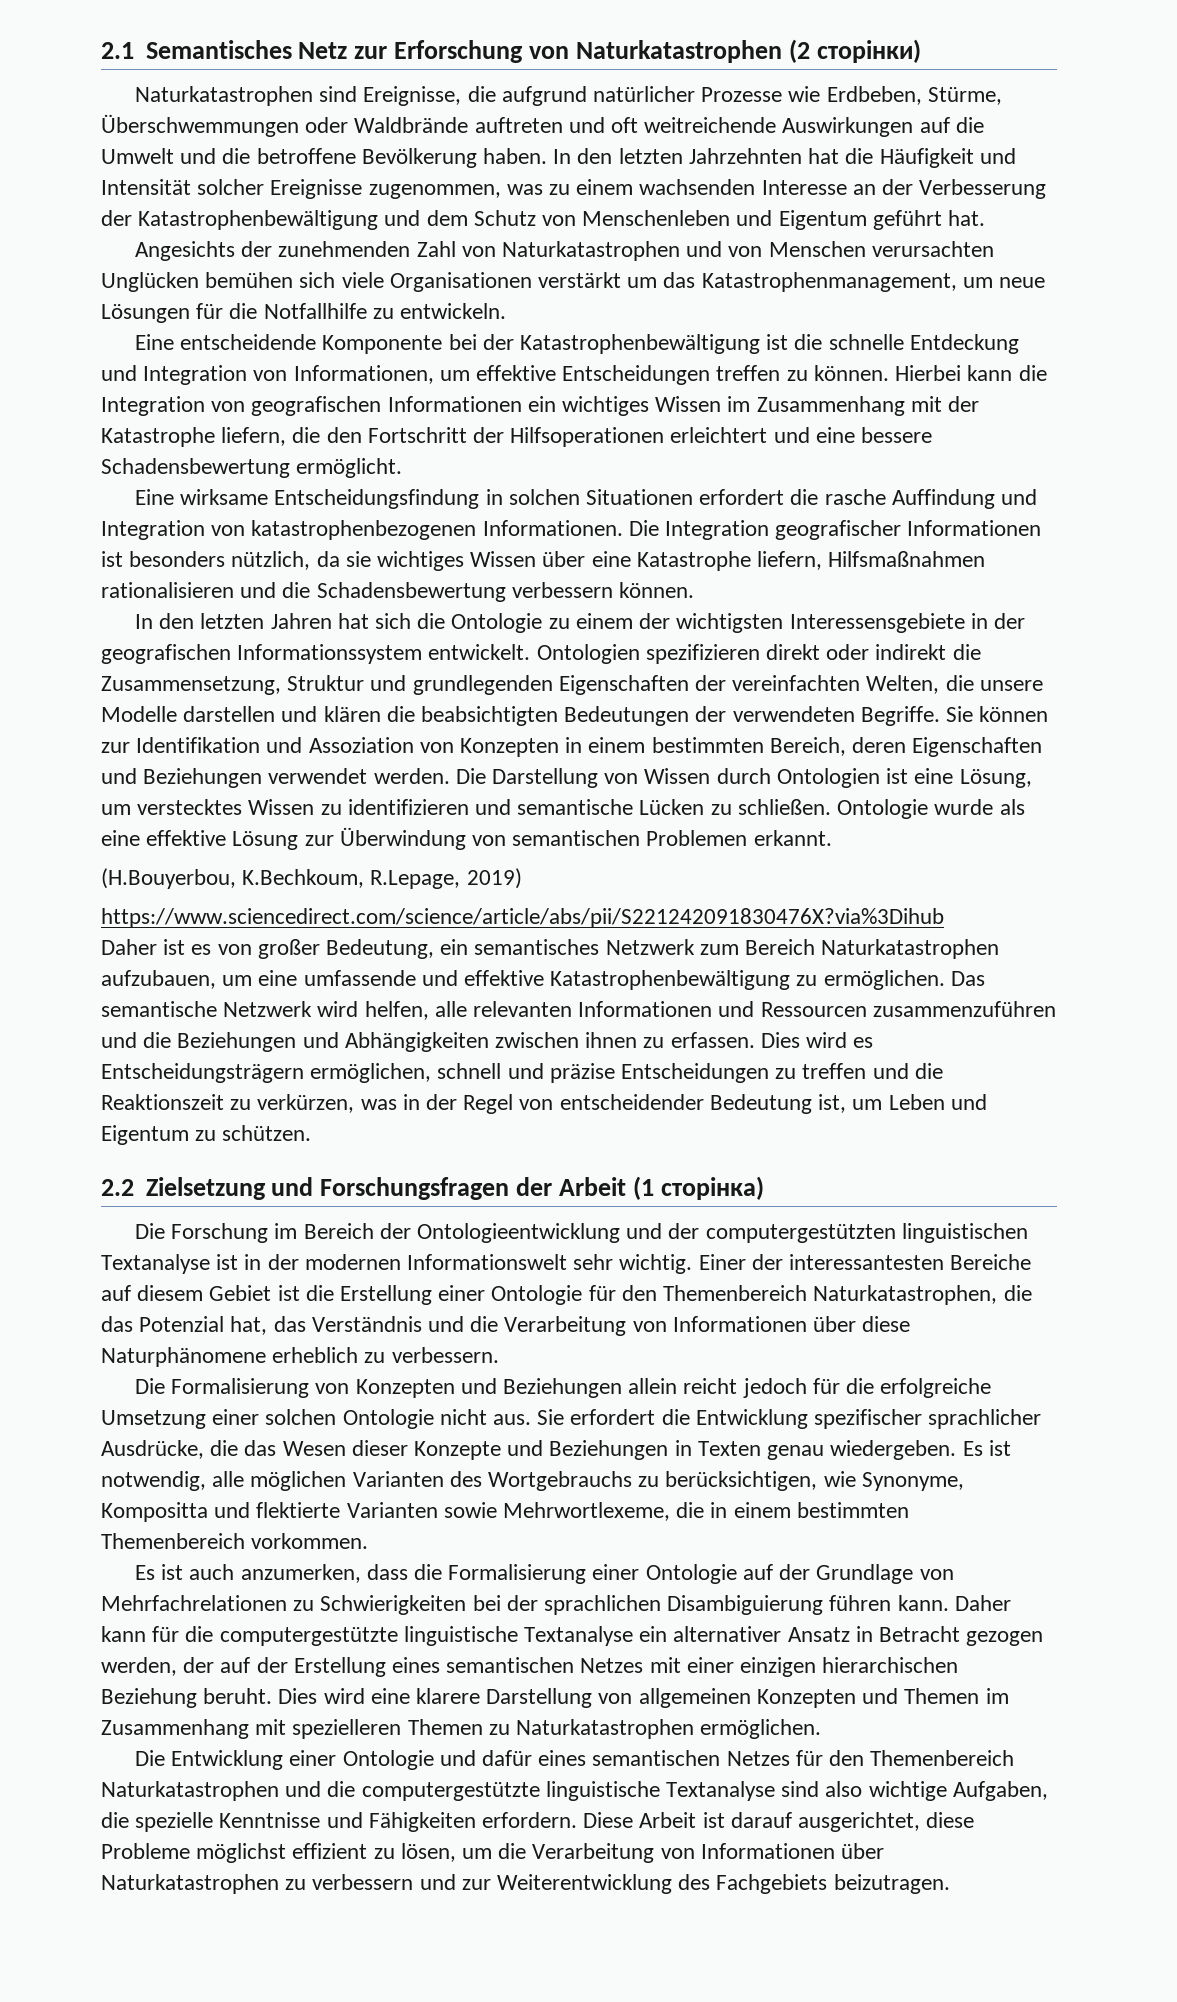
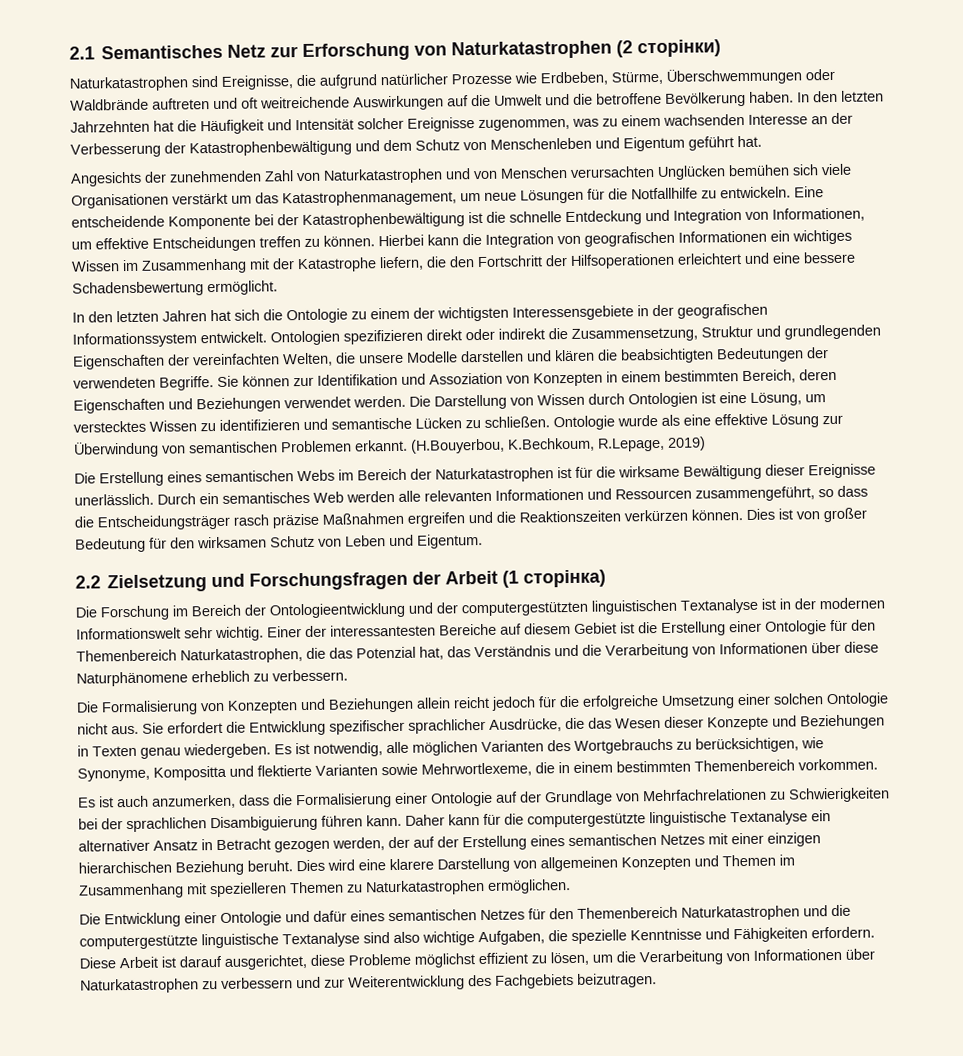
- Angesichts der zunehmenden Zahl von Naturkatastrophen und von Menschen verursachten Unglücken bemühen sich viele Organisationen verstärkt um das Katastrophenmanagement, um neue Lösungen für die Notfallhilfe zu entwickeln.
- Eine entscheidende Komponente bei der Katastrophenbewältigung ist die schnelle Entdeckung und Integration von Informationen, um effektive Entscheidungen treffen zu können.
+ Angesichts der zunehmenden Zahl von Naturkatastrophen und von Menschen verursachten Unglücken bemühen sich viele Organisationen verstärkt um das Katastrophenmanagement, um neue Lösungen für die Notfallhilfe zu entwickeln. Eine entscheidende Komponente bei der Katastrophenbewältigung ist die schnelle Entdeckung und Integration von Informationen, um effektive Entscheidungen treffen zu können.
- Eine wirksame Entscheidungsfindung in solchen Situationen erfordert die rasche Auffindung und Integration von katastrophenbezogenen Informationen. Die Integration geografischer Informationen ist besonders nützlich, da sie wichtiges Wissen über eine Katastrophe liefern, Hilfsmaßnahmen rationalisieren und die Schadensbewertung verbessern können.
- Ontologie wurde als eine effektive Lösung zur Überwindung von semantischen Problemen erkannt.
- (H.Bouyerbou, K.Bechkoum, R.Lepage, 2019)
+ Ontologie wurde als eine effektive Lösung zur Überwindung von semantischen Problemen erkannt. (H.Bouyerbou, K.Bechkoum, R.Lepage, 2019)
- https://www.sciencedirect.com/science/article/abs/pii/S221242091830476X?via%3Dihub
- Daher ist es von großer Bedeutung, ein semantisches Netzwerk zum Bereich Naturkatastrophen aufzubauen, um eine umfassende und effektive Katastrophenbewältigung zu ermöglichen. Das semantische Netzwerk wird helfen, alle relevanten Informationen und Ressourcen zusammenzuführen und die Beziehungen und Abhängigkeiten zwischen ihnen zu erfassen. Dies wird es Entscheidungsträgern ermöglichen, schnell und präzise Entscheidungen zu treffen und die Reaktionszeit zu verkürzen, was in der Regel von entscheidender Bedeutung ist, um Leben und Eigentum zu schützen.
+ Die Erstellung eines semantischen Webs im Bereich der Naturkatastrophen ist für die wirksame Bewältigung dieser Ereignisse unerlässlich. Durch ein semantisches Web werden alle relevanten Informationen und Ressourcen zusammengeführt, so dass die Entscheidungsträger rasch präzise Maßnahmen ergreifen und die Reaktionszeiten verkürzen können. Dies ist von großer Bedeutung für den wirksamen Schutz von Leben und Eigentum.

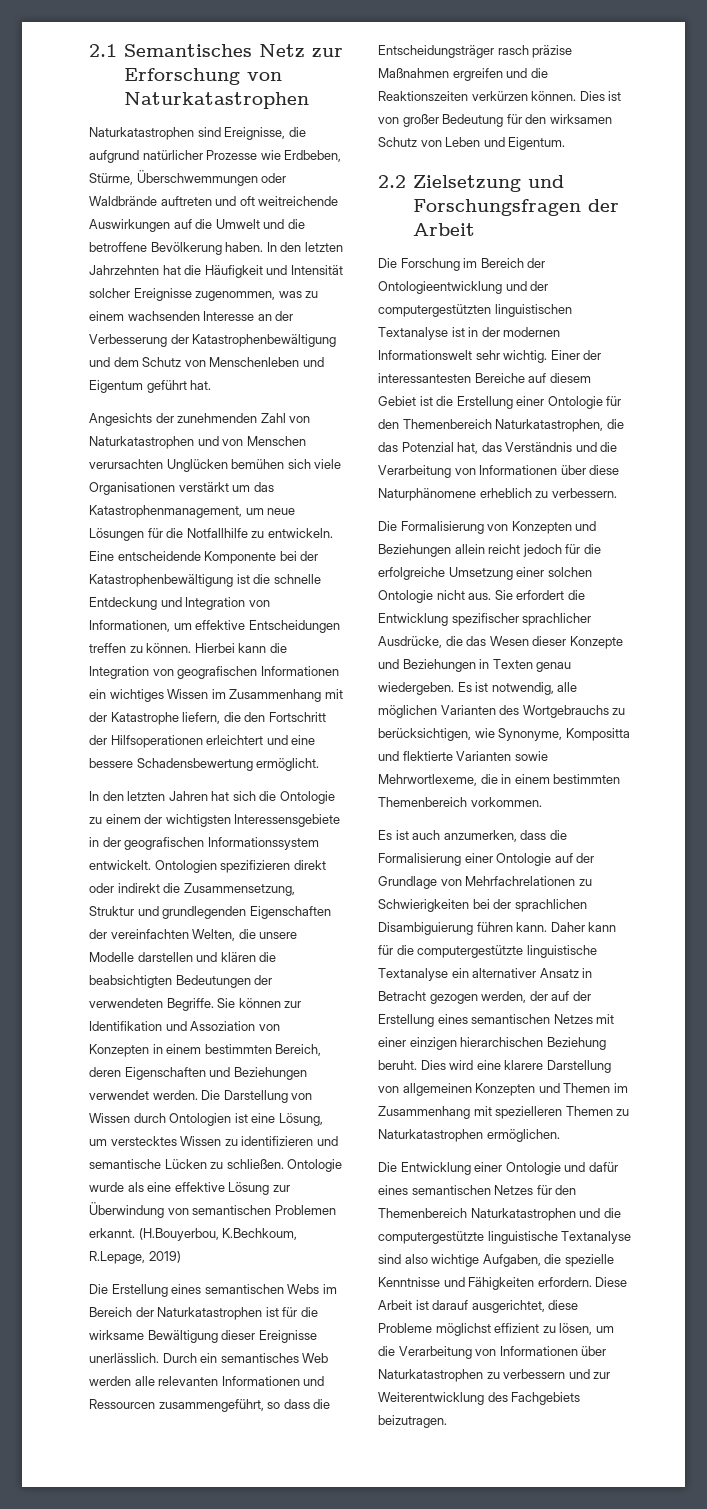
- 2.1 Semantisches Netz zur Erforschung von Naturkatastrophen (2 сторінки)
+ 2.1 Semantisches Netz zur Erforschung von Naturkatastrophen
- 2.2 Zielsetzung und Forschungsfragen der Arbeit (1 сторінка)
+ 2.2 Zielsetzung und Forschungsfragen der Arbeit

